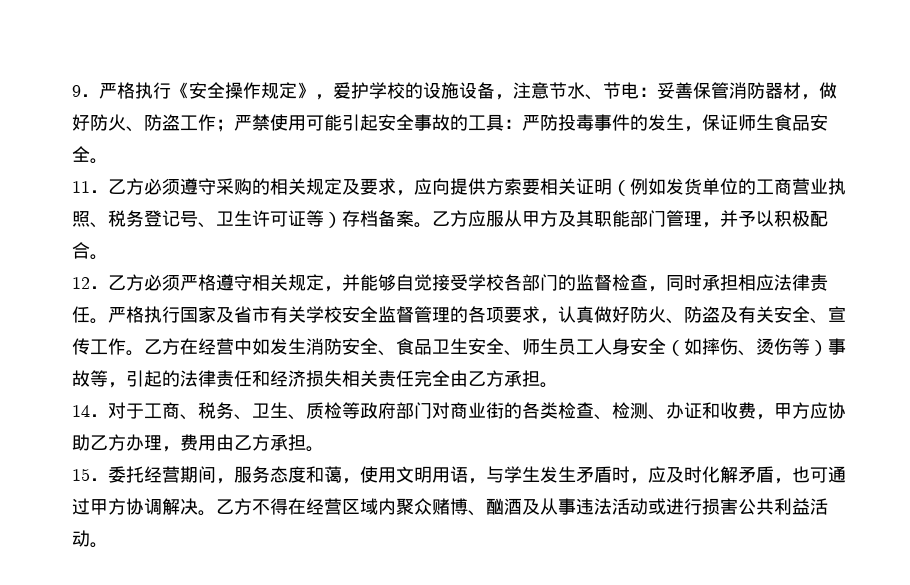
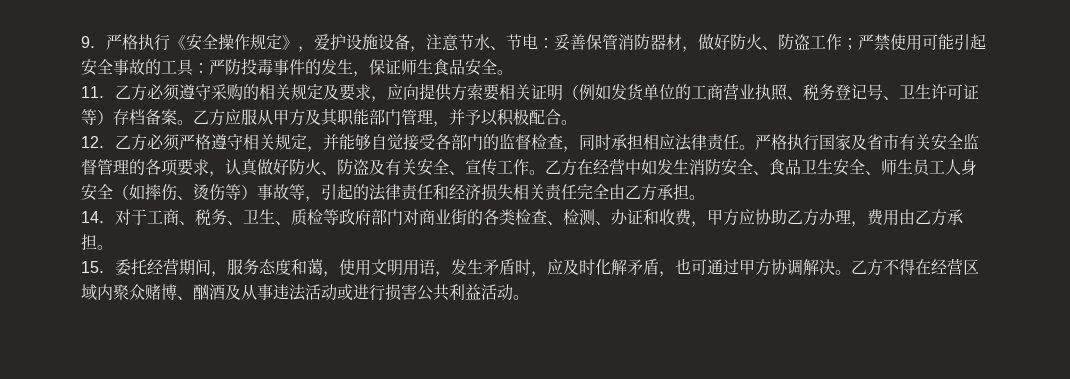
- 9．严格执行《安全操作规定》，爱护学校的设施设备，注意节水、节电：妥善保管消防器材，做好防火、防盗工作；严禁使用可能引起安全事故的工具：严防投毒事件的发生，保证师生食品安全。
+ 9．严格执行《安全操作规定》，爱护设施设备，注意节水、节电：妥善保管消防器材，做好防火、防盗工作；严禁使用可能引起安全事故的工具：严防投毒事件的发生，保证师生食品安全。
- 12．乙方必须严格遵守相关规定，并能够自觉接受学校各部门的监督检查，同时承担相应法律责任。
+ 12．乙方必须严格遵守相关规定，并能够自觉接受各部门的监督检查，同时承担相应法律责任。
- 严格执行国家及省市有关学校安全监督管理的各项要求，认真做好防火、防盗及有关安全、宣传工作。
+ 严格执行国家及省市有关安全监督管理的各项要求，认真做好防火、防盗及有关安全、宣传工作。
- 15．委托经营期间，服务态度和蔼，使用文明用语，与学生发生矛盾时，应及时化解矛盾，也可通过甲方协调解决。
+ 15．委托经营期间，服务态度和蔼，使用文明用语，发生矛盾时，应及时化解矛盾，也可通过甲方协调解决。

